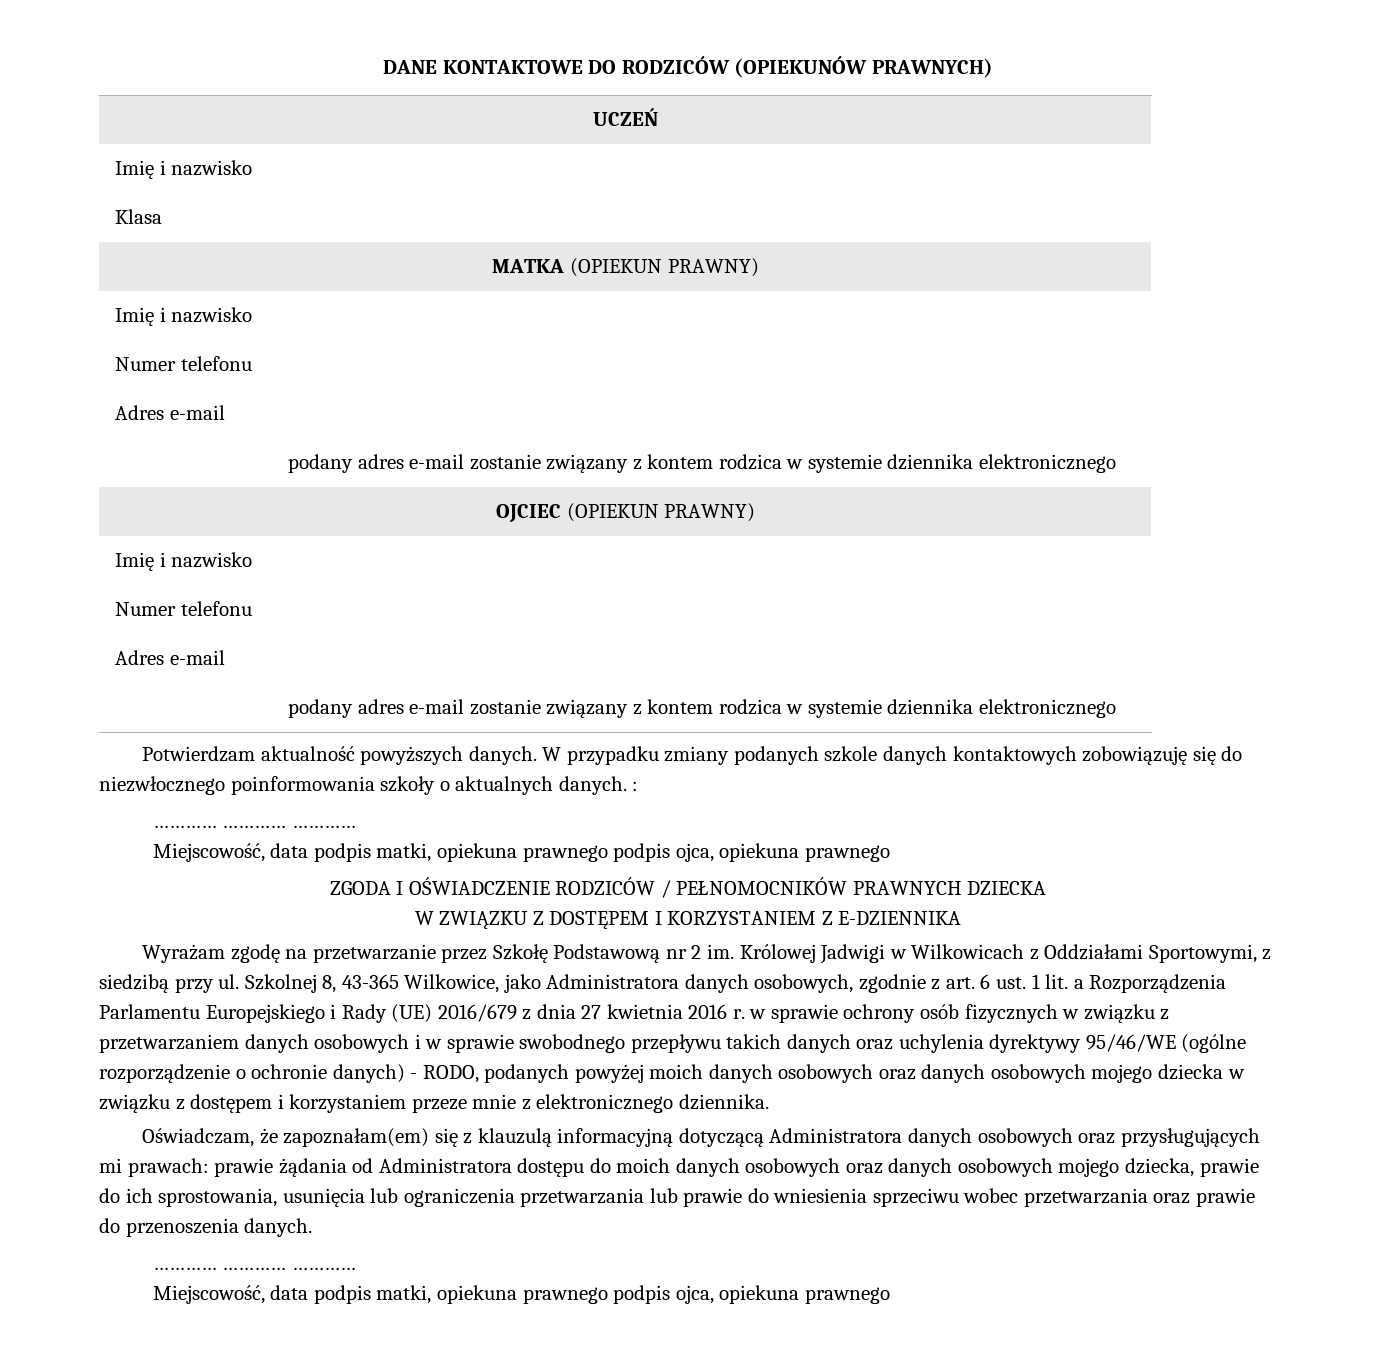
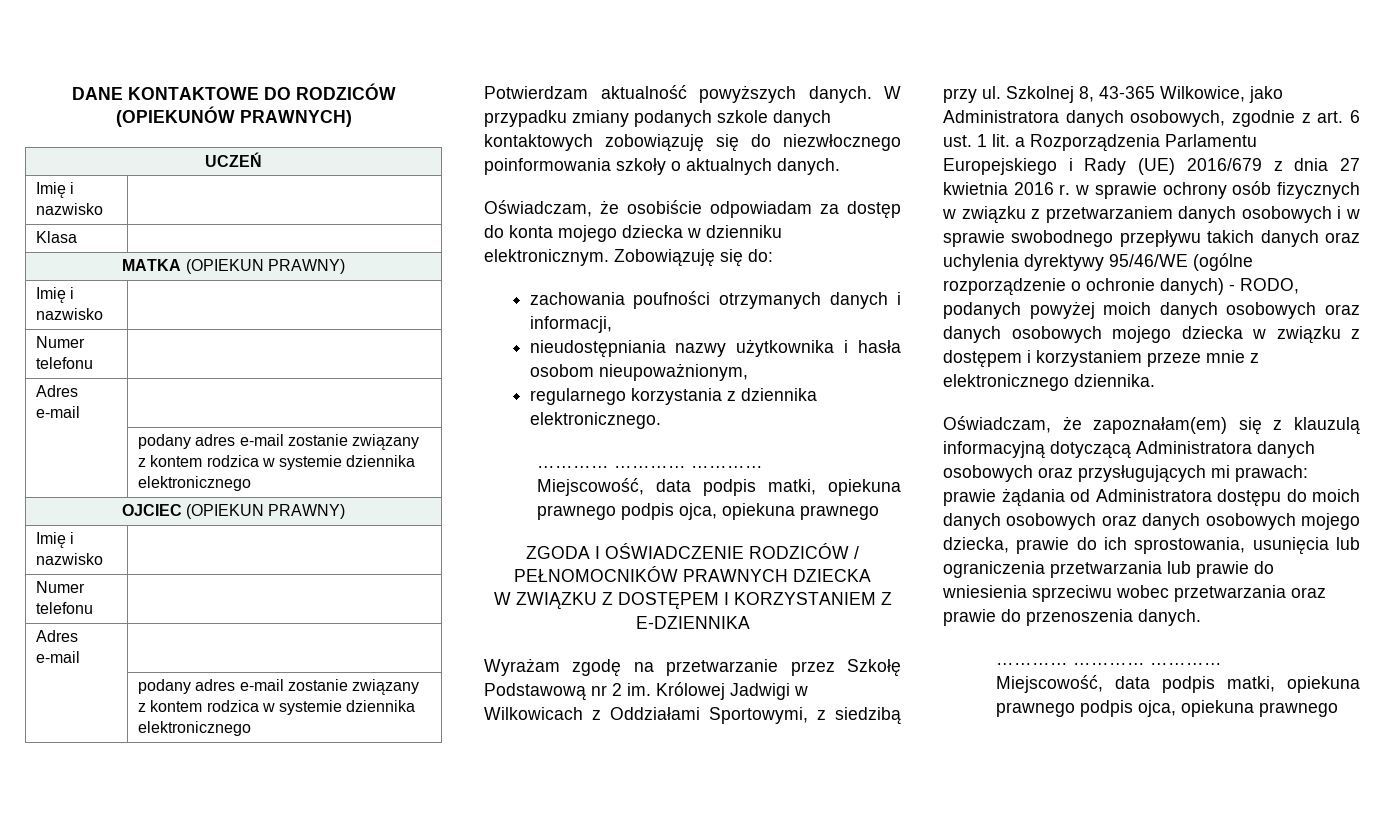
- W przypadku zmiany podanych szkole danych kontaktowych zobowiązuję się do niezwłocznego poinformowania szkoły o aktualnych danych. :
+ W przypadku zmiany podanych szkole danych kontaktowych zobowiązuję się do niezwłocznego poinformowania szkoły o aktualnych danych.
+ Oświadczam, że osobiście odpowiadam za dostęp do konta mojego dziecka w dzienniku elektronicznym. Zobowiązuję się do:
+ zachowania poufności otrzymanych danych i informacji,
+ nieudostępniania nazwy użytkownika i hasła osobom nieupoważnionym,
+ regularnego korzystania z dziennika elektronicznego.

